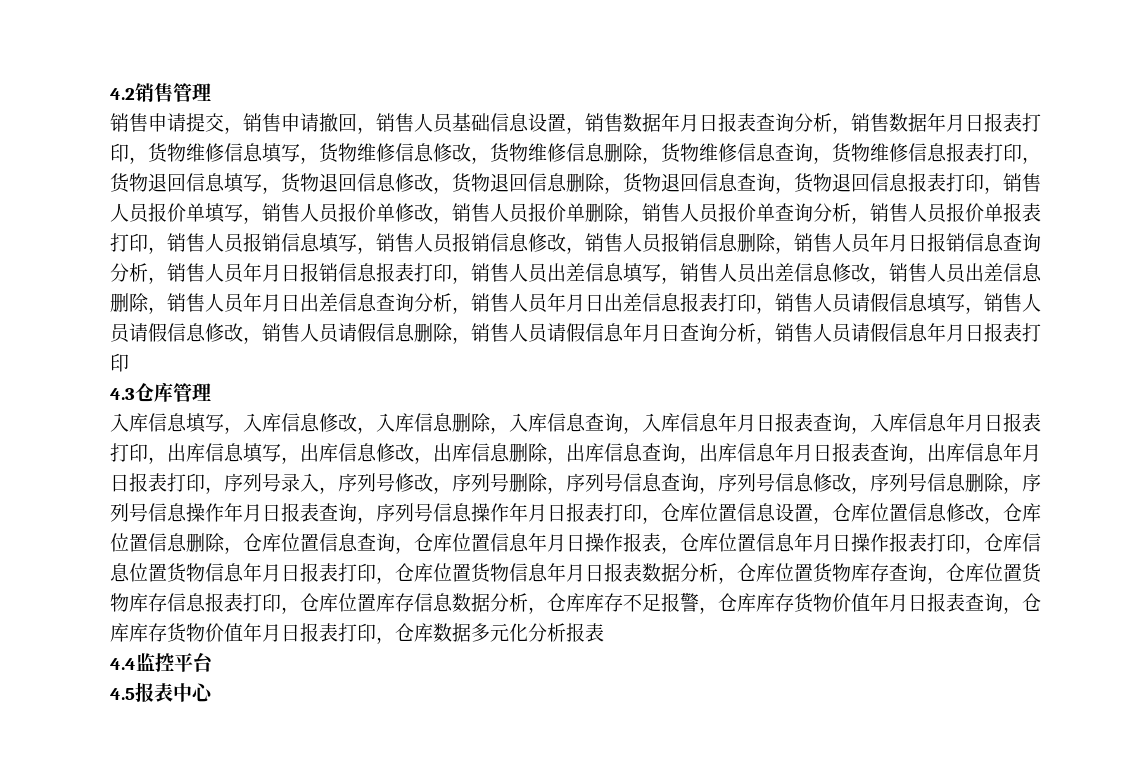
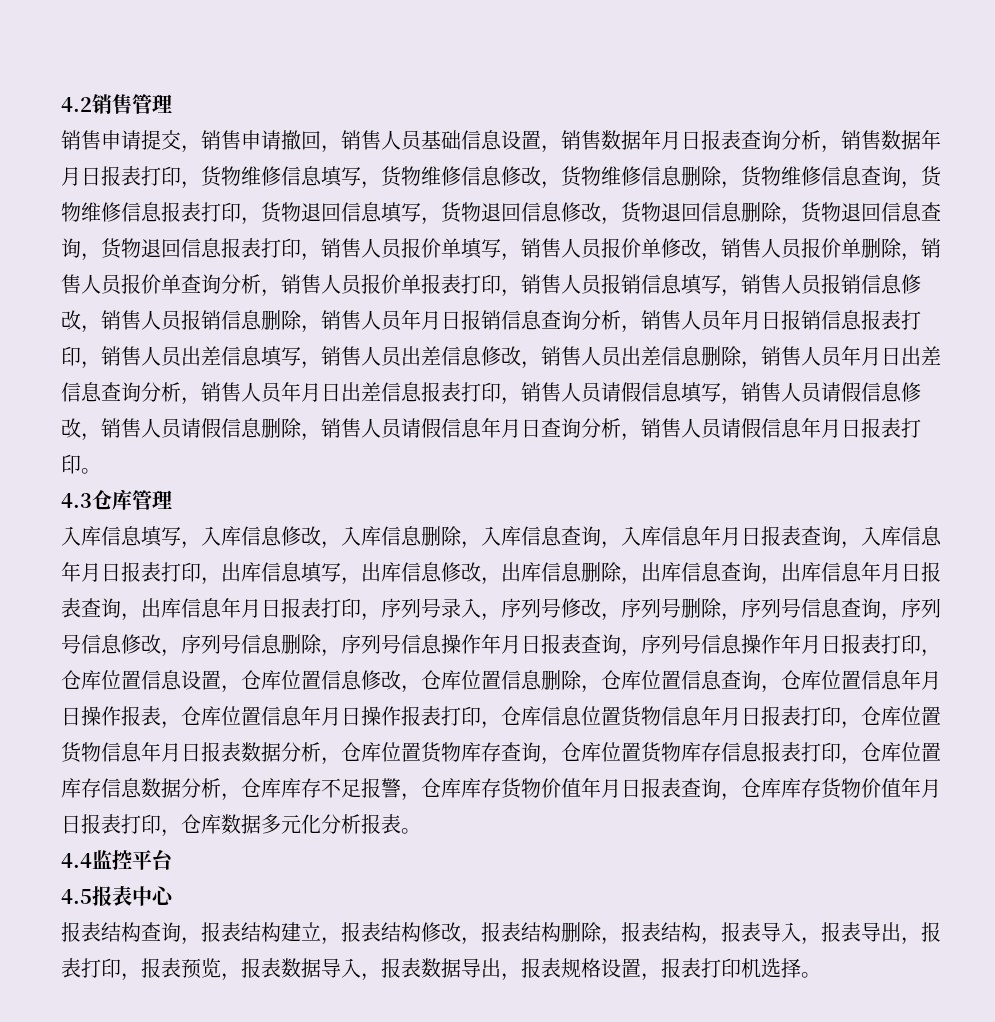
- 销售申请提交，销售申请撤回，销售人员基础信息设置，销售数据年月日报表查询分析，销售数据年月日报表打印，货物维修信息填写，货物维修信息修改，货物维修信息删除，货物维修信息查询，货物维修信息报表打印，货物退回信息填写，货物退回信息修改，货物退回信息删除，货物退回信息查询，货物退回信息报表打印，销售人员报价单填写，销售人员报价单修改，销售人员报价单删除，销售人员报价单查询分析，销售人员报价单报表打印，销售人员报销信息填写，销售人员报销信息修改，销售人员报销信息删除，销售人员年月日报销信息查询分析，销售人员年月日报销信息报表打印，销售人员出差信息填写，销售人员出差信息修改，销售人员出差信息删除，销售人员年月日出差信息查询分析，销售人员年月日出差信息报表打印，销售人员请假信息填写，销售人员请假信息修改，销售人员请假信息删除，销售人员请假信息年月日查询分析，销售人员请假信息年月日报表打印
+ 销售申请提交，销售申请撤回，销售人员基础信息设置，销售数据年月日报表查询分析，销售数据年月日报表打印，货物维修信息填写，货物维修信息修改，货物维修信息删除，货物维修信息查询，货物维修信息报表打印，货物退回信息填写，货物退回信息修改，货物退回信息删除，货物退回信息查询，货物退回信息报表打印，销售人员报价单填写，销售人员报价单修改，销售人员报价单删除，销售人员报价单查询分析，销售人员报价单报表打印，销售人员报销信息填写，销售人员报销信息修改，销售人员报销信息删除，销售人员年月日报销信息查询分析，销售人员年月日报销信息报表打印，销售人员出差信息填写，销售人员出差信息修改，销售人员出差信息删除，销售人员年月日出差信息查询分析，销售人员年月日出差信息报表打印，销售人员请假信息填写，销售人员请假信息修改，销售人员请假信息删除，销售人员请假信息年月日查询分析，销售人员请假信息年月日报表打印。
- 入库信息填写，入库信息修改，入库信息删除，入库信息查询，入库信息年月日报表查询，入库信息年月日报表打印，出库信息填写，出库信息修改，出库信息删除，出库信息查询，出库信息年月日报表查询，出库信息年月日报表打印，序列号录入，序列号修改，序列号删除，序列号信息查询，序列号信息修改，序列号信息删除，序列号信息操作年月日报表查询，序列号信息操作年月日报表打印，仓库位置信息设置，仓库位置信息修改，仓库位置信息删除，仓库位置信息查询，仓库位置信息年月日操作报表，仓库位置信息年月日操作报表打印，仓库信息位置货物信息年月日报表打印，仓库位置货物信息年月日报表数据分析，仓库位置货物库存查询，仓库位置货物库存信息报表打印，仓库位置库存信息数据分析，仓库库存不足报警，仓库库存货物价值年月日报表查询，仓库库存货物价值年月日报表打印，仓库数据多元化分析报表
+ 入库信息填写，入库信息修改，入库信息删除，入库信息查询，入库信息年月日报表查询，入库信息年月日报表打印，出库信息填写，出库信息修改，出库信息删除，出库信息查询，出库信息年月日报表查询，出库信息年月日报表打印，序列号录入，序列号修改，序列号删除，序列号信息查询，序列号信息修改，序列号信息删除，序列号信息操作年月日报表查询，序列号信息操作年月日报表打印，仓库位置信息设置，仓库位置信息修改，仓库位置信息删除，仓库位置信息查询，仓库位置信息年月日操作报表，仓库位置信息年月日操作报表打印，仓库信息位置货物信息年月日报表打印，仓库位置货物信息年月日报表数据分析，仓库位置货物库存查询，仓库位置货物库存信息报表打印，仓库位置库存信息数据分析，仓库库存不足报警，仓库库存货物价值年月日报表查询，仓库库存货物价值年月日报表打印，仓库数据多元化分析报表。
+ 报表结构查询，报表结构建立，报表结构修改，报表结构删除，报表结构，报表导入，报表导出，报表打印，报表预览，报表数据导入，报表数据导出，报表规格设置，报表打印机选择。

